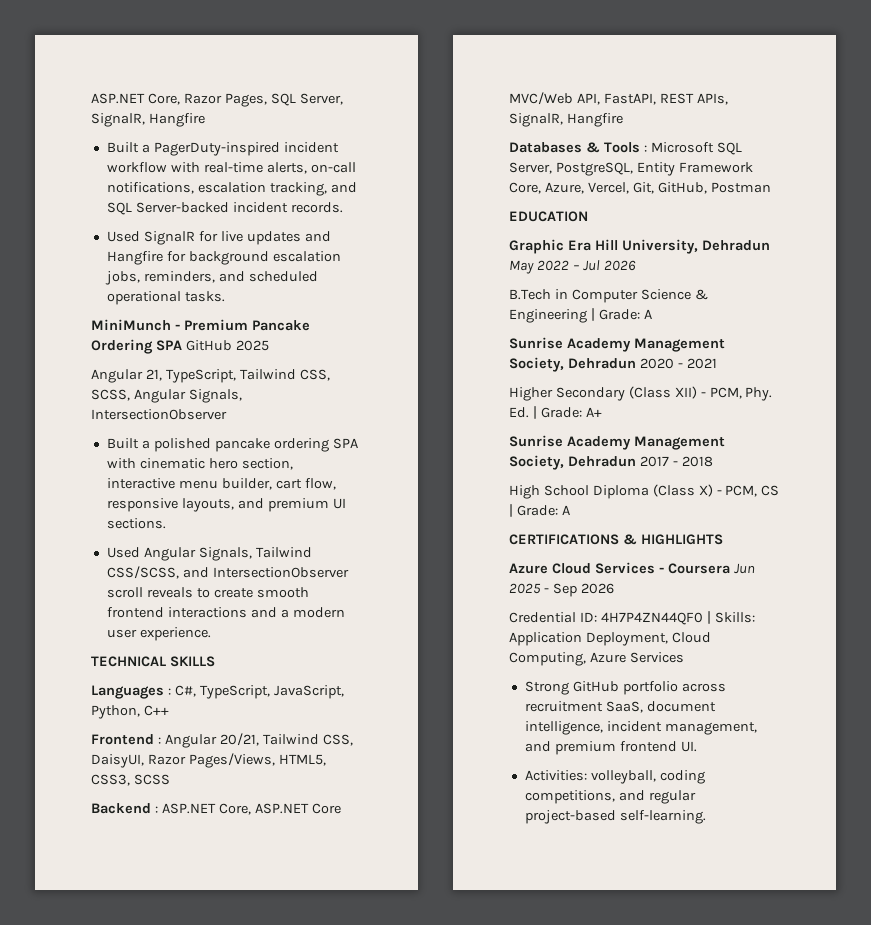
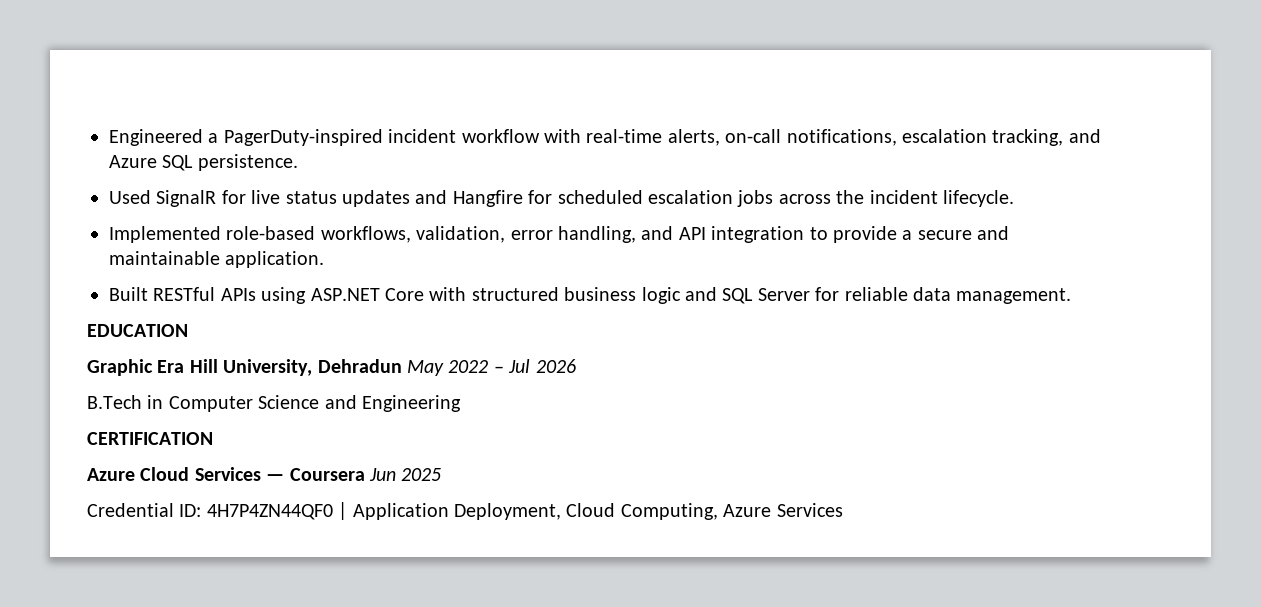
- ASP.NET Core, Razor Pages, SQL Server, SignalR, Hangfire
- Built a PagerDuty-inspired incident workflow with real-time alerts, on-call notifications, escalation tracking, and SQL Server-backed incident records.
+ Engineered a PagerDuty-inspired incident workflow with real-time alerts, on-call notifications, escalation tracking, and Azure SQL persistence.
- Used SignalR for live updates and Hangfire for background escalation jobs, reminders, and scheduled operational tasks.
- MiniMunch - Premium Pancake Ordering SPA GitHub 2025
- Angular 21, TypeScript, Tailwind CSS, SCSS, Angular Signals, IntersectionObserver
- Built a polished pancake ordering SPA with cinematic hero section, interactive menu builder, cart flow, responsive layouts, and premium UI sections.
- Used Angular Signals, Tailwind CSS/SCSS, and IntersectionObserver scroll reveals to create smooth frontend interactions and a modern user experience.
- TECHNICAL SKILLS
- Languages : C#, TypeScript, JavaScript, Python, C++
- Frontend : Angular 20/21, Tailwind CSS, DaisyUI, Razor Pages/Views, HTML5, CSS3, SCSS
- Backend : ASP.NET Core, ASP.NET Core MVC/Web API, FastAPI, REST APIs, SignalR, Hangfire
- Databases & Tools : Microsoft SQL Server, PostgreSQL, Entity Framework Core, Azure, Vercel, Git, GitHub, Postman
+ Used SignalR for live status updates and Hangfire for scheduled escalation jobs across the incident lifecycle.
+ Implemented role-based workflows, validation, error handling, and API integration to provide a secure and maintainable application.
+ Built RESTful APIs using ASP.NET Core with structured business logic and SQL Server for reliable data management.
- B.Tech in Computer Science & Engineering | Grade: A
- Sunrise Academy Management Society, Dehradun 2020 - 2021
- Higher Secondary (Class XII) - PCM, Phy. Ed. | Grade: A+
- Sunrise Academy Management Society, Dehradun 2017 - 2018
- High School Diploma (Class X) - PCM, CS | Grade: A
- CERTIFICATIONS & HIGHLIGHTS
+ B.Tech in Computer Science and Engineering
+ CERTIFICATION
- Azure Cloud Services - Coursera Jun 2025 - Sep 2026
+ Azure Cloud Services — Coursera Jun 2025
- Credential ID: 4H7P4ZN44QF0 | Skills: Application Deployment, Cloud Computing, Azure Services
+ Credential ID: 4H7P4ZN44QF0 | Application Deployment, Cloud Computing, Azure Services
- Strong GitHub portfolio across recruitment SaaS, document intelligence, incident management, and premium frontend UI.
- Activities: volleyball, coding competitions, and regular project-based self-learning.

